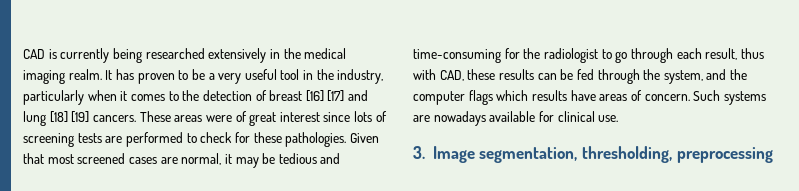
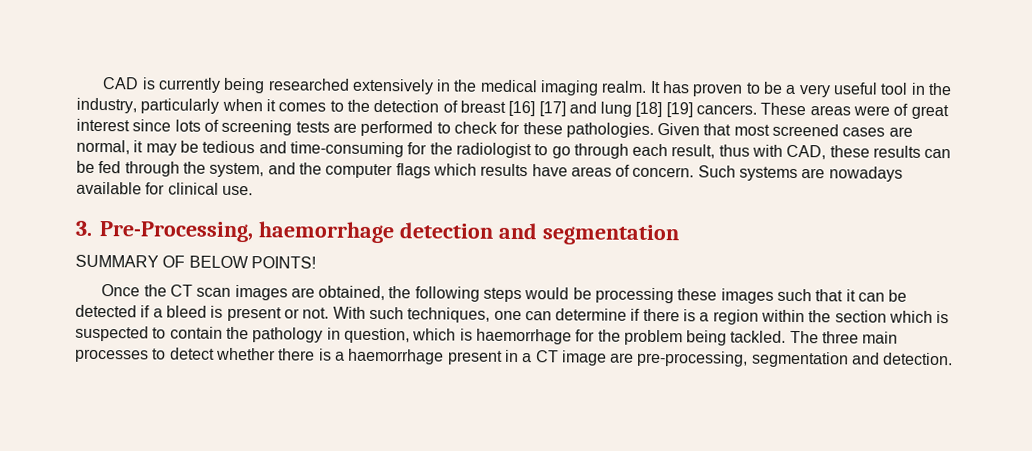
- 3. Image segmentation, thresholding, preprocessing
+ 3. Pre-Processing, haemorrhage detection and segmentation
+ SUMMARY OF BELOW POINTS!
+ Once the CT scan images are obtained, the following steps would be processing these images such that it can be detected if a bleed is present or not. With such techniques, one can determine if there is a region within the section which is suspected to contain the pathology in question, which is haemorrhage for the problem being tackled. The three main processes to detect whether there is a haemorrhage present in a CT image are pre-processing, segmentation and detection.

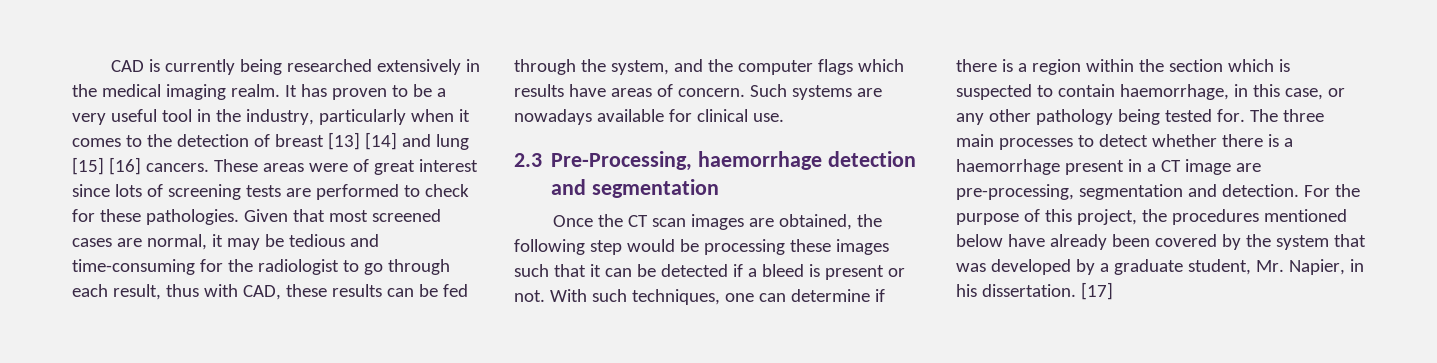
- It has proven to be a very useful tool in the industry, particularly when it comes to the detection of breast [16] [17] and lung [18] [19] cancers.
+ It has proven to be a very useful tool in the industry, particularly when it comes to the detection of breast [13] [14] and lung [15] [16] cancers.
- 3. Pre-Processing, haemorrhage detection and segmentation
+ 2.3 Pre-Processing, haemorrhage detection and segmentation
- SUMMARY OF BELOW POINTS!
- Once the CT scan images are obtained, the following steps would be processing these images such that it can be detected if a bleed is present or not.
+ Once the CT scan images are obtained, the following step would be processing these images such that it can be detected if a bleed is present or not.
- With such techniques, one can determine if there is a region within the section which is suspected to contain the pathology in question, which is haemorrhage for the problem being tackled.
+ With such techniques, one can determine if there is a region within the section which is suspected to contain haemorrhage, in this case, or any other pathology being tested for.
+ For the purpose of this project, the procedures mentioned below have already been covered by the system that was developed by a graduate student, Mr. Napier, in his dissertation. [17]

